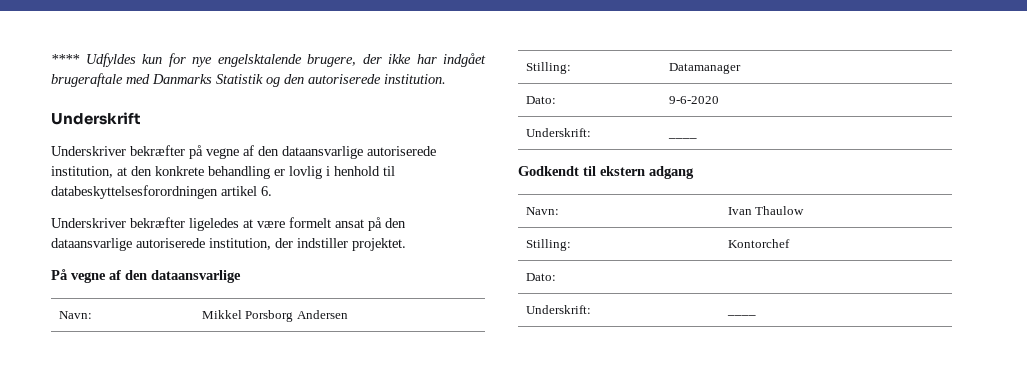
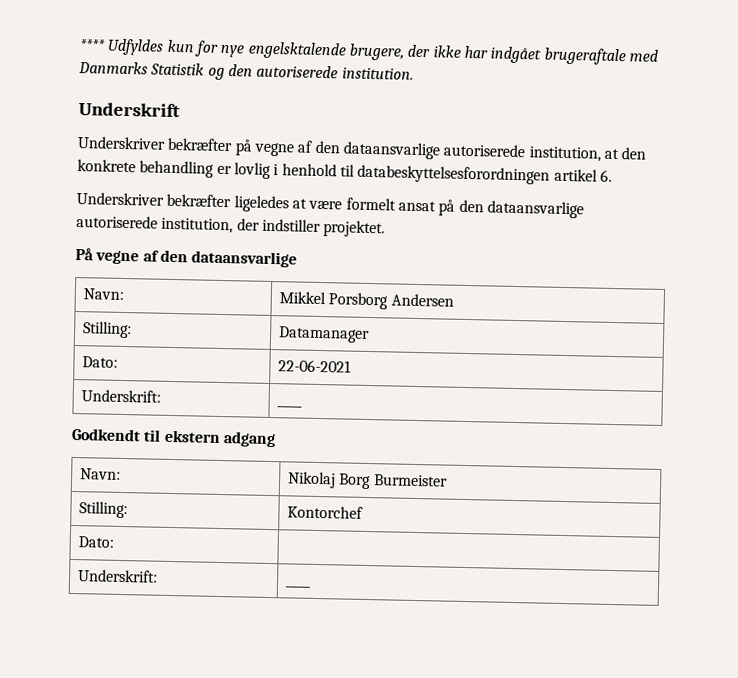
- Dato: | 9-6-2020
+ Dato: | 22-06-2021
- Navn: | Ivan Thaulow
+ Navn: | Nikolaj Borg Burmeister

